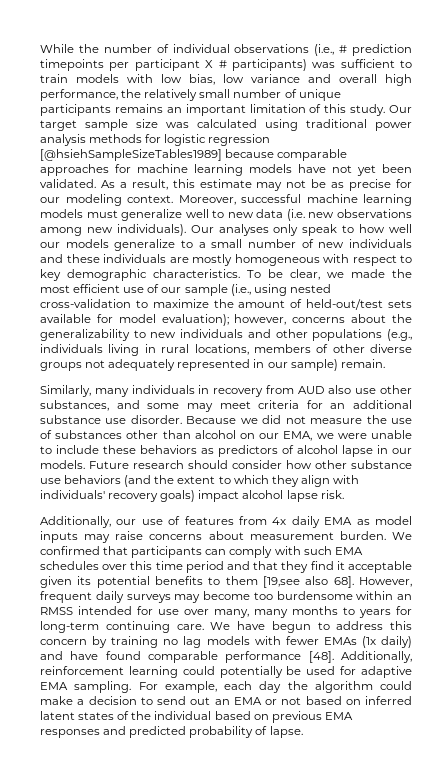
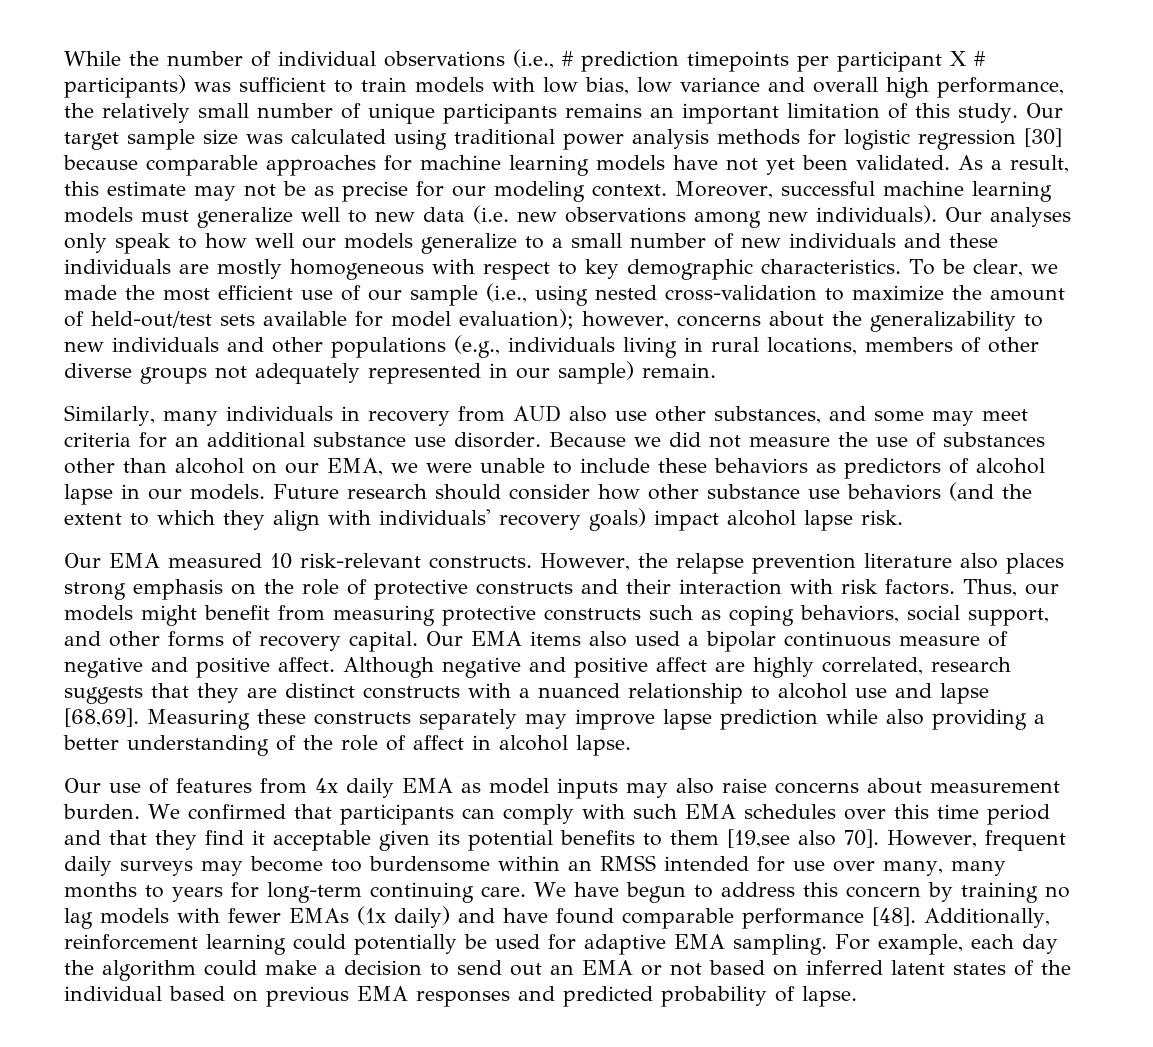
- Our target sample size was calculated using traditional power analysis methods for logistic regression [@hsiehSampleSizeTables1989] because comparable approaches for machine learning models have not yet been validated.
+ Our target sample size was calculated using traditional power analysis methods for logistic regression [30] because comparable approaches for machine learning models have not yet been validated.
- Additionally, our use of features from 4x daily EMA as model inputs may raise concerns about measurement burden.
+ Our EMA measured 10 risk-relevant constructs. However, the relapse prevention literature also places strong emphasis on the role of protective constructs and their interaction with risk factors. Thus, our models might benefit from measuring protective constructs such as coping behaviors, social support, and other forms of recovery capital. Our EMA items also used a bipolar continuous measure of negative and positive affect. Although negative and positive affect are highly correlated, research suggests that they are distinct constructs with a nuanced relationship to alcohol use and lapse [68,69]. Measuring these constructs separately may improve lapse prediction while also providing a better understanding of the role of affect in alcohol lapse.
+ Our use of features from 4x daily EMA as model inputs may also raise concerns about measurement burden.
- We confirmed that participants can comply with such EMA schedules over this time period and that they find it acceptable given its potential benefits to them [19,see also 68].
+ We confirmed that participants can comply with such EMA schedules over this time period and that they find it acceptable given its potential benefits to them [19,see also 70].

